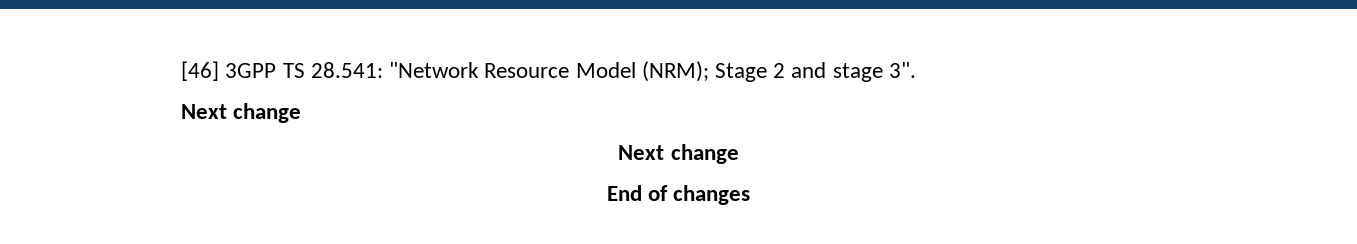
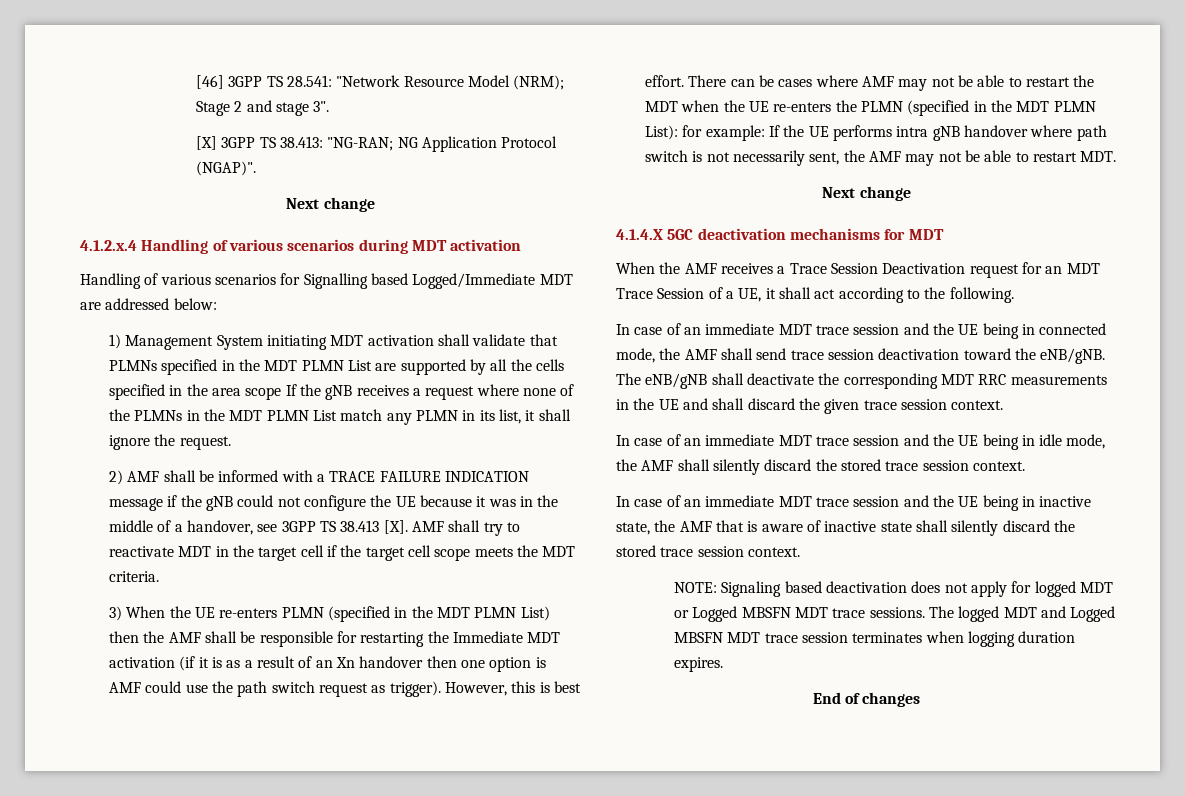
  [46] 3GPP TS 28.541: "Network Resource Model (NRM); Stage 2 and stage 3".
+ [X] 3GPP TS 38.413: "NG-RAN; NG Application Protocol (NGAP)".
  Next change
+ 4.1.2.x.4 Handling of various scenarios during MDT activation
+ Handling of various scenarios for Signalling based Logged/Immediate MDT are addressed below:
+ 1) Management System initiating MDT activation shall validate that PLMNs specified in the MDT PLMN List are supported by all the cells specified in the area scope If the gNB receives a request where none of the PLMNs in the MDT PLMN List match any PLMN in its list, it shall ignore the request.
+ 2) AMF shall be informed with a TRACE FAILURE INDICATION message if the gNB could not configure the UE because it was in the middle of a handover, see 3GPP TS 38.413 [X]. AMF shall try to reactivate MDT in the target cell if the target cell scope meets the MDT criteria.
+ 3) When the UE re-enters PLMN (specified in the MDT PLMN List) then the AMF shall be responsible for restarting the Immediate MDT activation (if it is as a result of an Xn handover then one option is AMF could use the path switch request as trigger). However, this is best effort. There can be cases where AMF may not be able to restart the MDT when the UE re-enters the PLMN (specified in the MDT PLMN List): for example: If the UE performs intra gNB handover where path switch is not necessarily sent, the AMF may not be able to restart MDT.
  Next change
+ 4.1.4.X 5GC deactivation mechanisms for MDT
+ When the AMF receives a Trace Session Deactivation request for an MDT Trace Session of a UE, it shall act according to the following.
+ In case of an immediate MDT trace session and the UE being in connected mode, the AMF shall send trace session deactivation toward the eNB/gNB. The eNB/gNB shall deactivate the corresponding MDT RRC measurements in the UE and shall discard the given trace session context.
+ In case of an immediate MDT trace session and the UE being in idle mode, the AMF shall silently discard the stored trace session context.
+ In case of an immediate MDT trace session and the UE being in inactive state, the AMF that is aware of inactive state shall silently discard the stored trace session context.
+ NOTE: Signaling based deactivation does not apply for logged MDT or Logged MBSFN MDT trace sessions. The logged MDT and Logged MBSFN MDT trace session terminates when logging duration expires.

